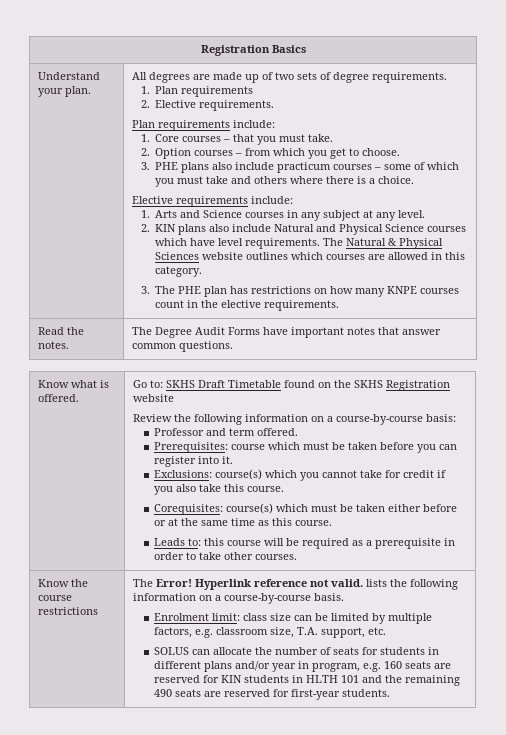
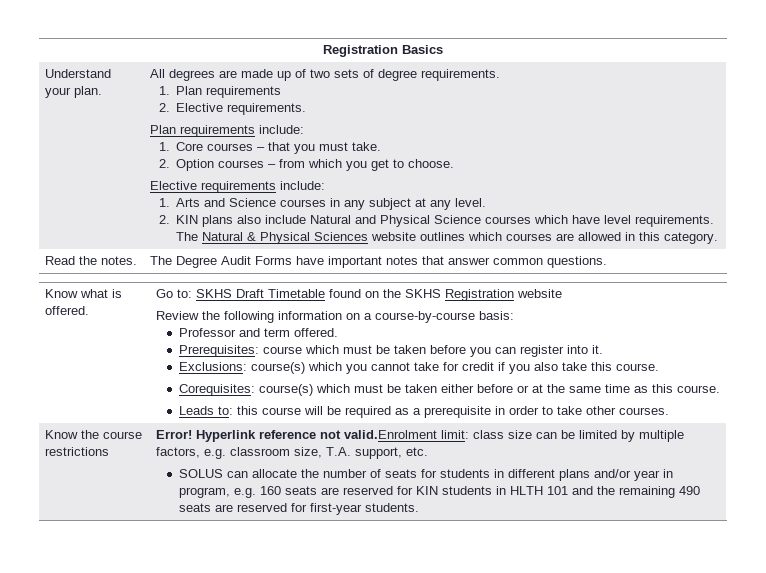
- 3. PHE plans also include practicum courses – some of which you must take and others where there is a choice.
- 3. The PHE plan has restrictions on how many KNPE courses count in the elective requirements.
- The Error!
+ Error!
- Hyperlink reference not valid. lists the following information on a course-by-course basis.
- Enrolment limit: class size can be limited by multiple factors, e.g. classroom size, T.A. support, etc.
+ Hyperlink reference not valid.Enrolment limit: class size can be limited by multiple factors, e.g. classroom size, T.A. support, etc.

